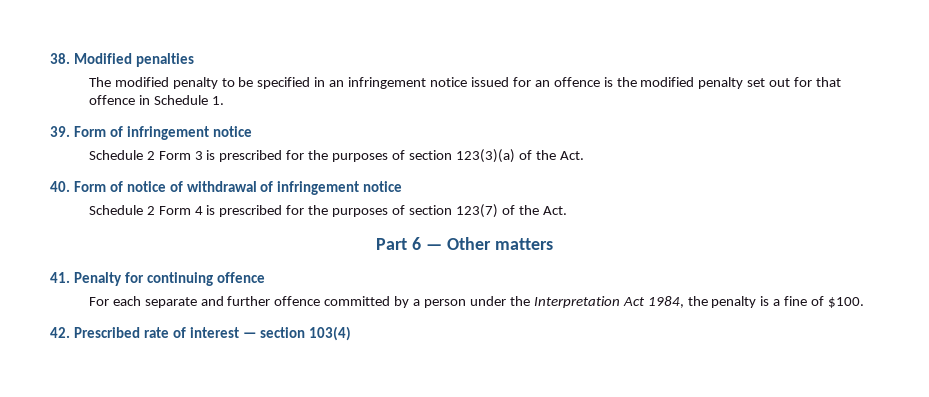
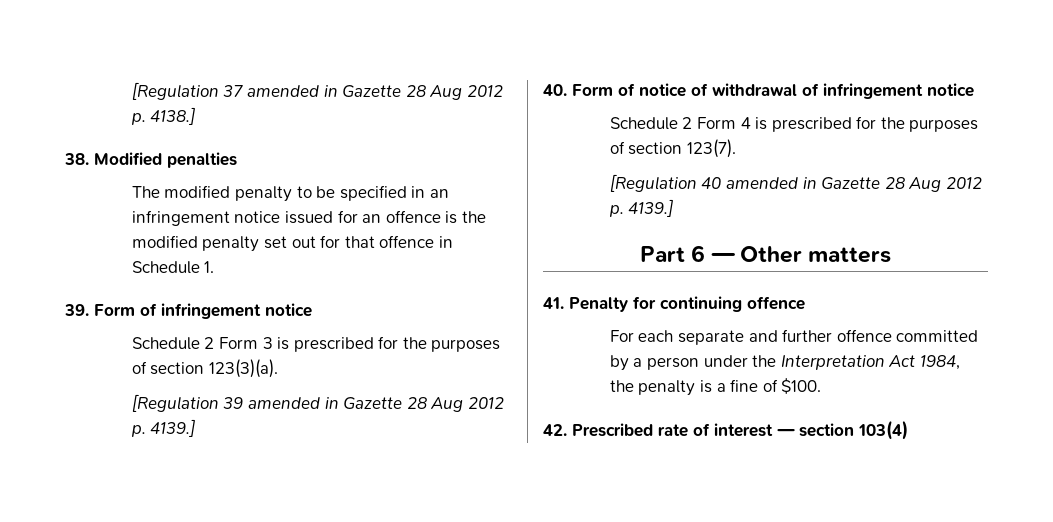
+ [Regulation 37 amended in Gazette 28 Aug 2012 p. 4138.]
- Schedule 2 Form 3 is prescribed for the purposes of section 123(3)(a) of the Act.
+ Schedule 2 Form 3 is prescribed for the purposes of section 123(3)(a).
+ [Regulation 39 amended in Gazette 28 Aug 2012 p. 4139.]
- Schedule 2 Form 4 is prescribed for the purposes of section 123(7) of the Act.
+ Schedule 2 Form 4 is prescribed for the purposes of section 123(7).
+ [Regulation 40 amended in Gazette 28 Aug 2012 p. 4139.]

